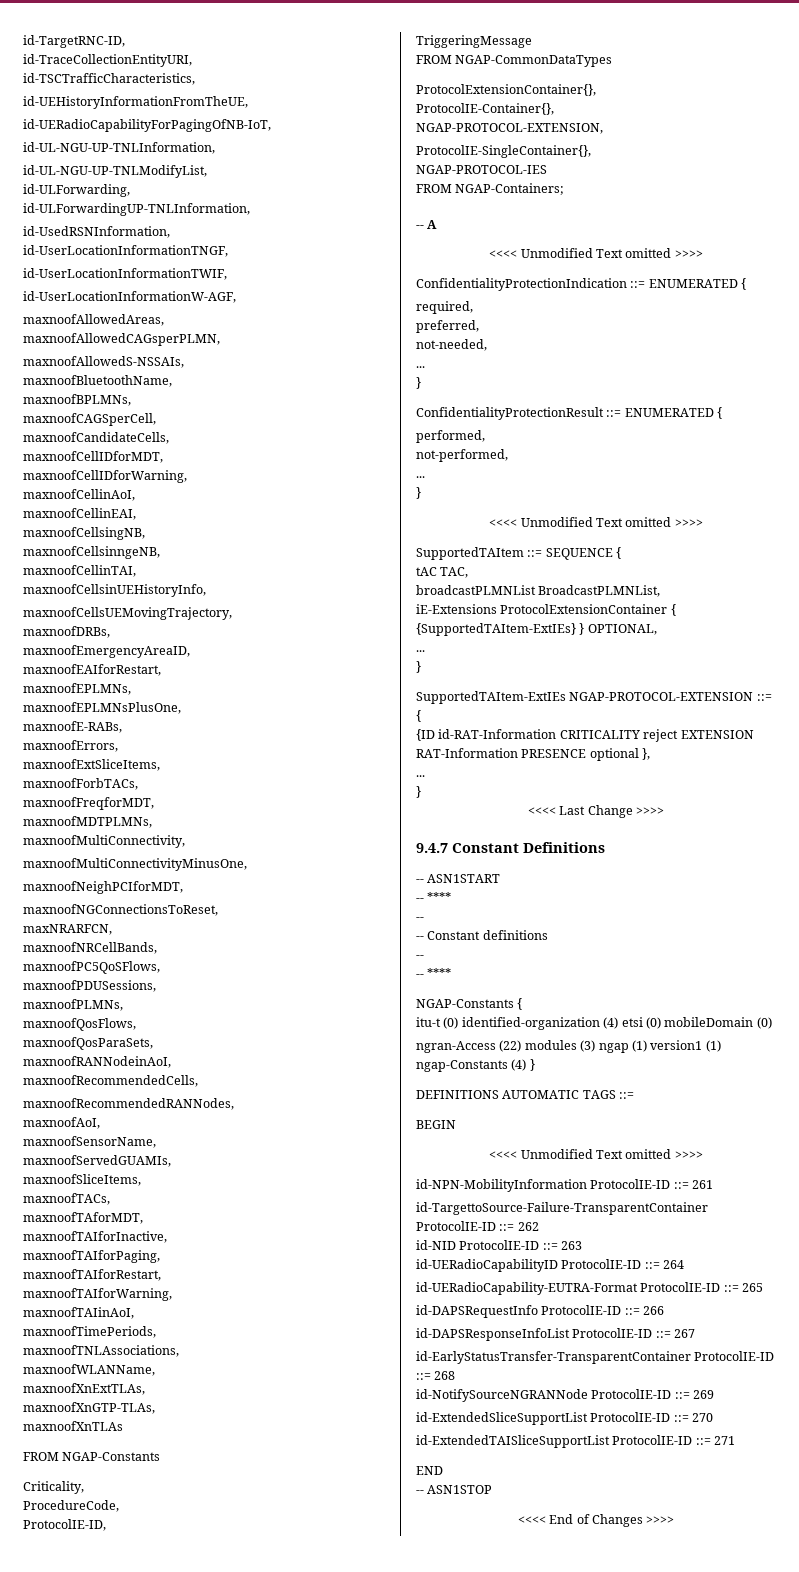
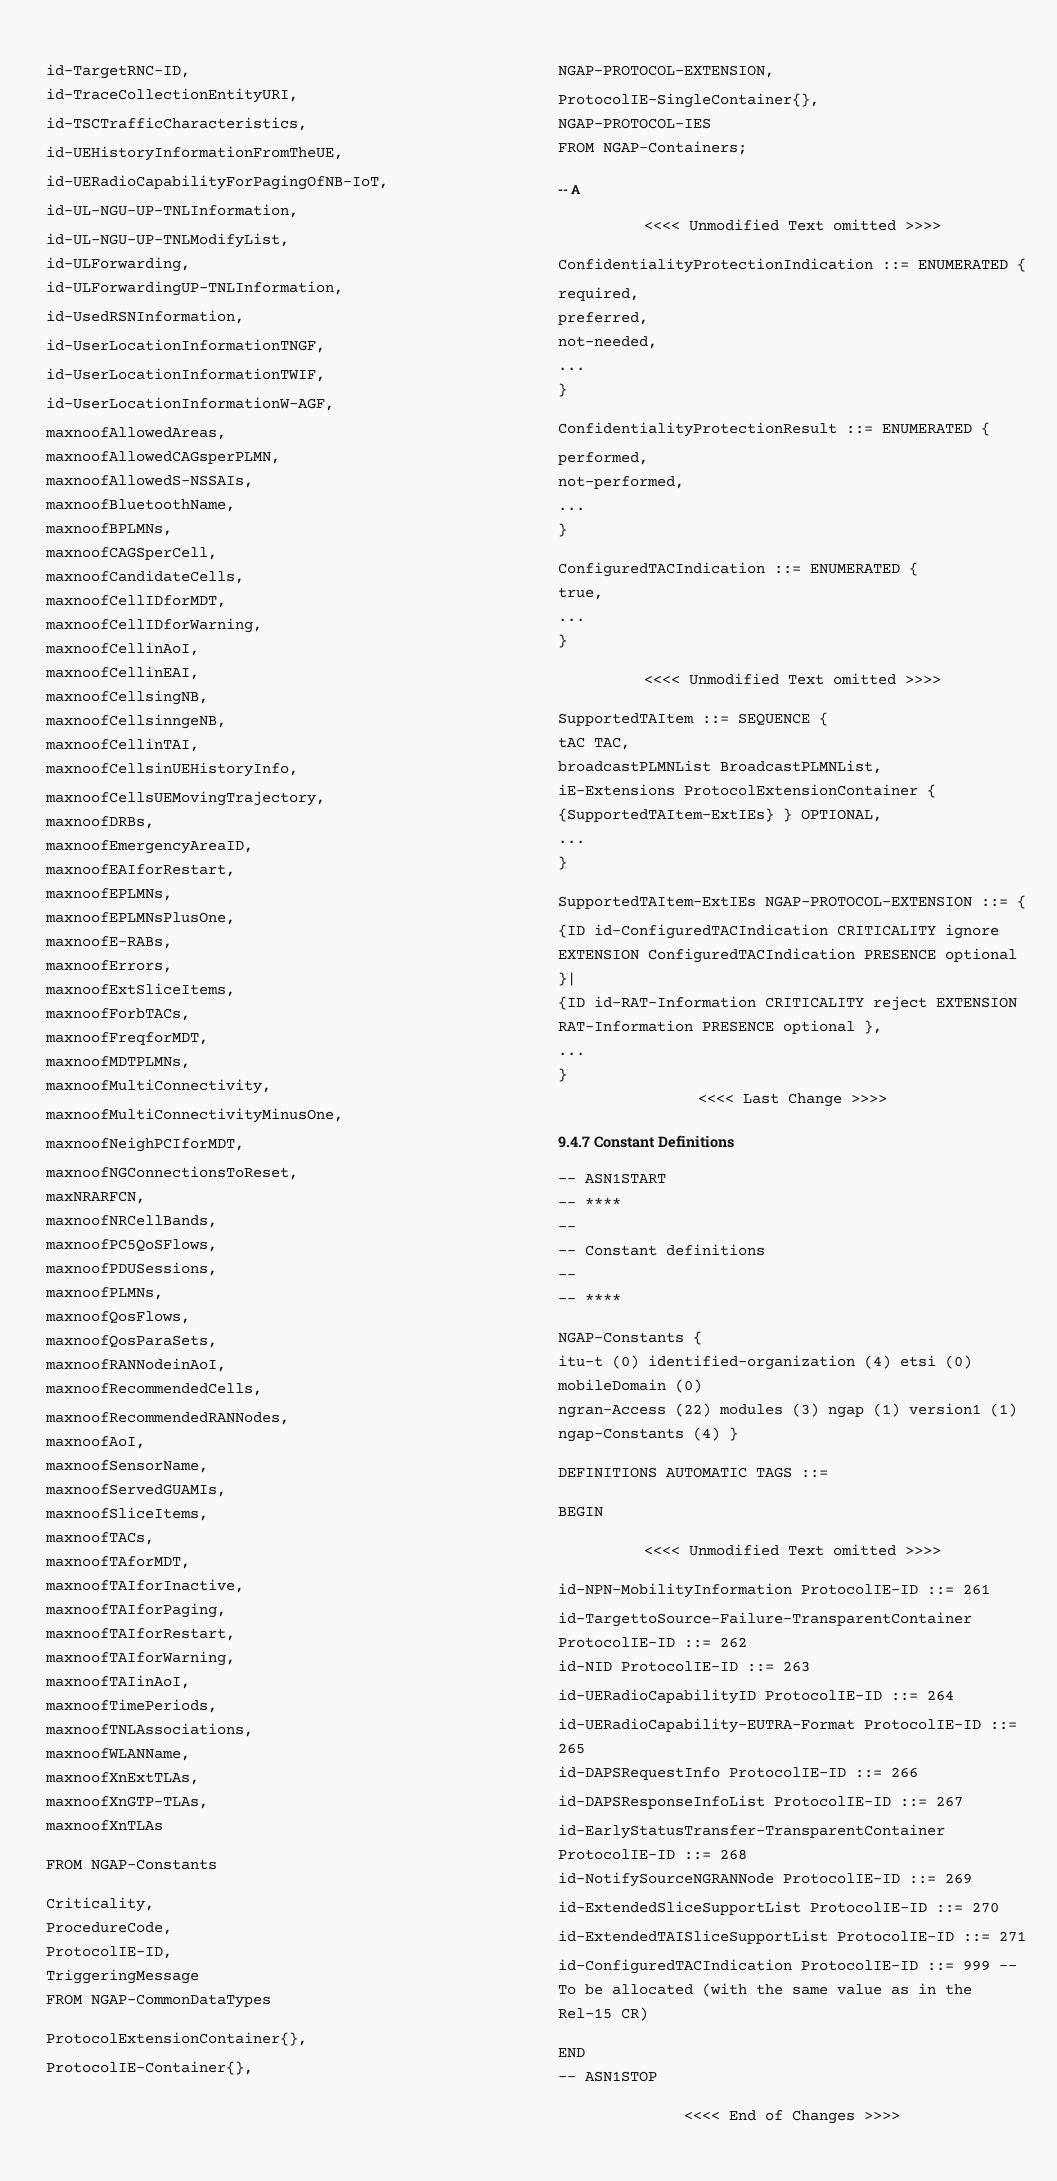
+ ConfiguredTACIndication ::= ENUMERATED {
+ true,
+ ...
+ }
+ {ID id-ConfiguredTACIndication CRITICALITY ignore EXTENSION ConfiguredTACIndication PRESENCE optional }|
+ id-ConfiguredTACIndication ProtocolIE-ID ::= 999 -- To be allocated (with the same value as in the Rel-15 CR)

